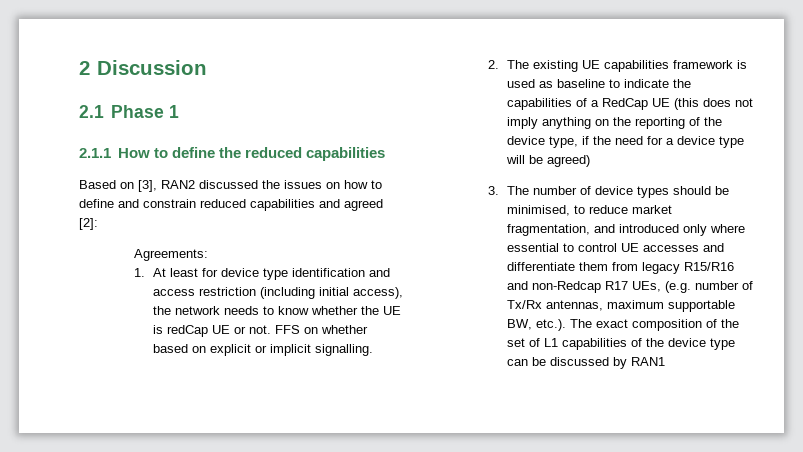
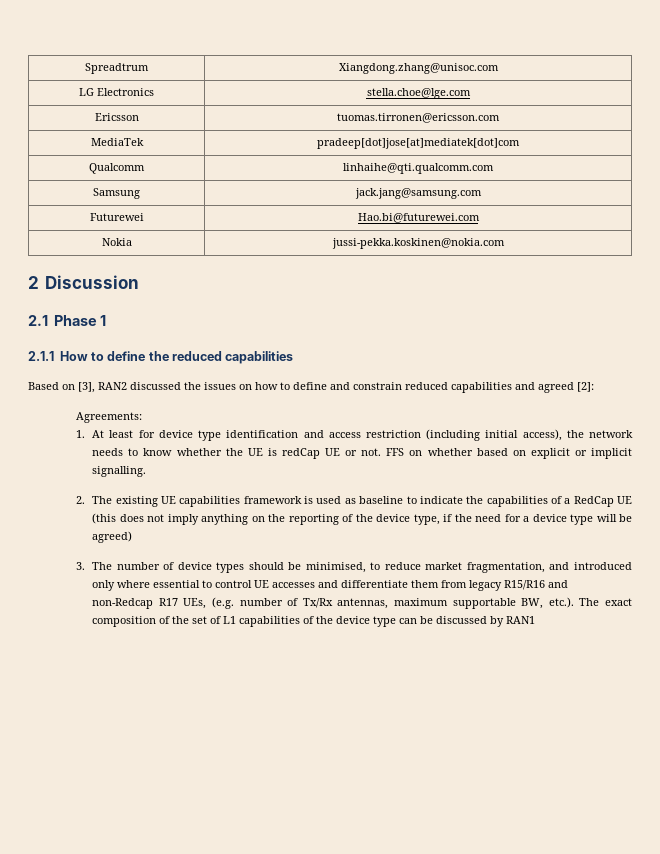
+ Spreadtrum | Xiangdong.zhang@unisoc.com
+ LG Electronics | stella.choe@lge.com
+ Ericsson | tuomas.tirronen@ericsson.com
+ MediaTek | pradeep[dot]jose[at]mediatek[dot]com
+ Qualcomm | linhaihe@qti.qualcomm.com
+ Samsung | jack.jang@samsung.com
+ Futurewei | Hao.bi@futurewei.com
+ Nokia | jussi-pekka.koskinen@nokia.com

